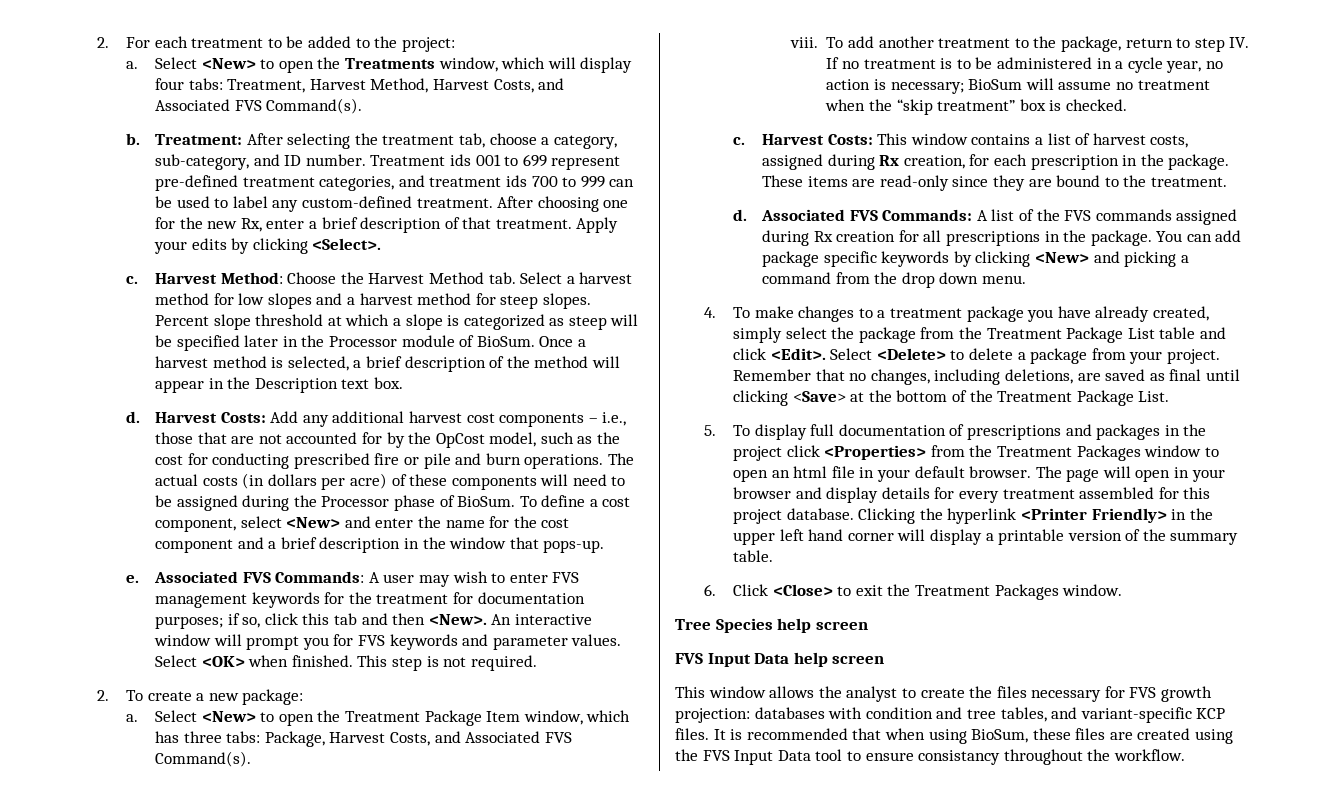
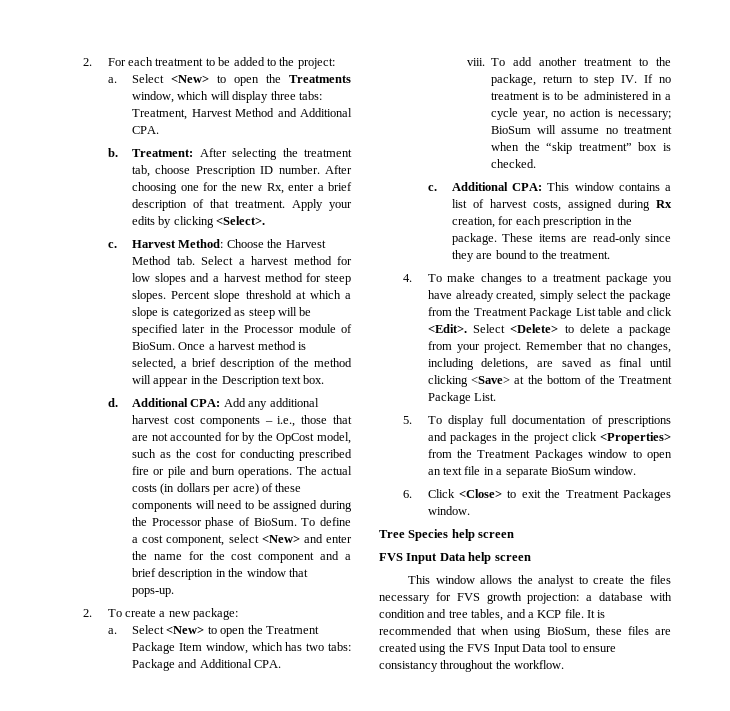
- Select <New> to open the Treatments window, which will display four tabs: Treatment, Harvest Method, Harvest Costs, and Associated FVS Command(s).
+ Select <New> to open the Treatments window, which will display three tabs: Treatment, Harvest Method and Additional CPA.
- Treatment: After selecting the treatment tab, choose a category, sub-category, and ID number. Treatment ids 001 to 699 represent pre-defined treatment categories, and treatment ids 700 to 999 can be used to label any custom-defined treatment.
+ Treatment: After selecting the treatment tab, choose Prescription ID number.
- Harvest Costs: Add any additional harvest cost components – i.e., those that are not accounted for by the OpCost model, such as the cost for conducting prescribed fire or pile and burn operations.
+ Additional CPA: Add any additional harvest cost components – i.e., those that are not accounted for by the OpCost model, such as the cost for conducting prescribed fire or pile and burn operations.
- e. Associated FVS Commands: A user may wish to enter FVS management keywords for the treatment for documentation purposes; if so, click this tab and then <New>. An interactive window will prompt you for FVS keywords and parameter values. Select <OK> when finished. This step is not required.
- Select <New> to open the Treatment Package Item window, which has three tabs: Package, Harvest Costs, and Associated FVS Command(s).
+ Select <New> to open the Treatment Package Item window, which has two tabs: Package and Additional CPA.
- Harvest Costs: This window contains a list of harvest costs, assigned during Rx creation, for each prescription in the package.
+ Additional CPA: This window contains a list of harvest costs, assigned during Rx creation, for each prescription in the package.
- d. Associated FVS Commands: A list of the FVS commands assigned during Rx creation for all prescriptions in the package. You can add package specific keywords by clicking <New> and picking a command from the drop down menu.
- 5. To display full documentation of prescriptions and packages in the project click <Properties> from the Treatment Packages window to open an html file in your default browser. The page will open in your browser and display details for every treatment assembled for this project database. Clicking the hyperlink <Printer Friendly> in the upper left hand corner will display a printable version of the summary table.
+ 5. To display full documentation of prescriptions and packages in the project click <Properties> from the Treatment Packages window to open an text file in a separate BioSum window.
- This window allows the analyst to create the files necessary for FVS growth projection: databases with condition and tree tables, and variant-specific KCP files.
+ This window allows the analyst to create the files necessary for FVS growth projection: a database with condition and tree tables, and a KCP file.

